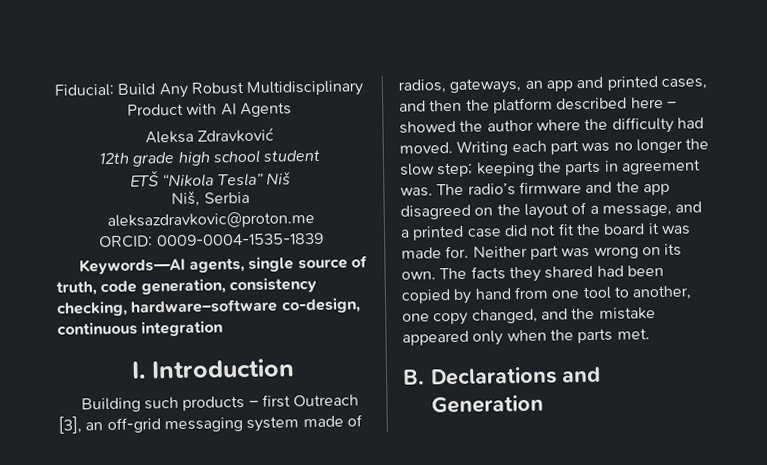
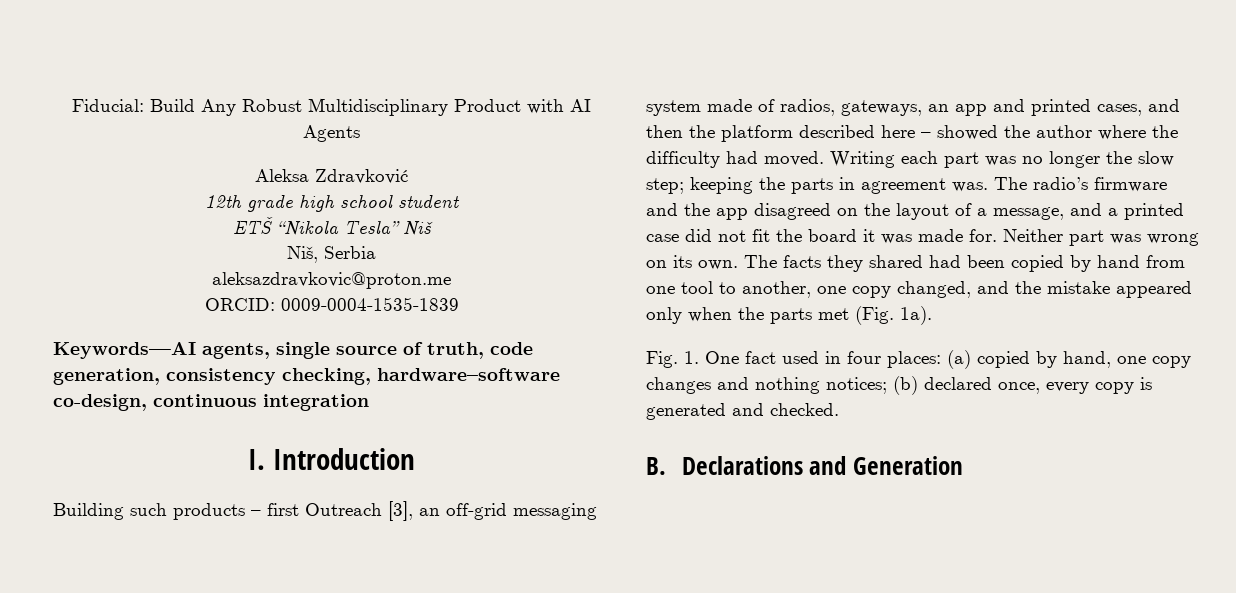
- The facts they shared had been copied by hand from one tool to another, one copy changed, and the mistake appeared only when the parts met.
+ The facts they shared had been copied by hand from one tool to another, one copy changed, and the mistake appeared only when the parts met (Fig. 1a).
+ Fig. 1. One fact used in four places: (a) copied by hand, one copy changes and nothing notices; (b) declared once, every copy is generated and checked.

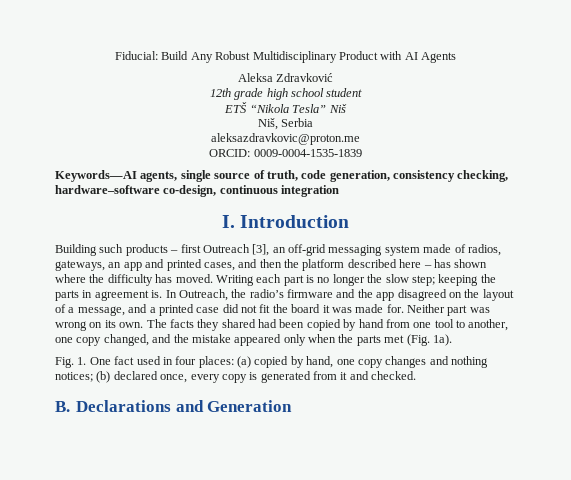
- Building such products – first Outreach [3], an off-grid messaging system made of radios, gateways, an app and printed cases, and then the platform described here – showed the author where the difficulty had moved.
+ Building such products – first Outreach [3], an off-grid messaging system made of radios, gateways, an app and printed cases, and then the platform described here – has shown where the difficulty has moved.
- Writing each part was no longer the slow step; keeping the parts in agreement was. The radio’s firmware and the app disagreed on the layout of a message, and a printed case did not fit the board it was made for.
+ Writing each part is no longer the slow step; keeping the parts in agreement is. In Outreach, the radio’s firmware and the app disagreed on the layout of a message, and a printed case did not fit the board it was made for.
- Fig. 1. One fact used in four places: (a) copied by hand, one copy changes and nothing notices; (b) declared once, every copy is generated and checked.
+ Fig. 1. One fact used in four places: (a) copied by hand, one copy changes and nothing notices; (b) declared once, every copy is generated from it and checked.

